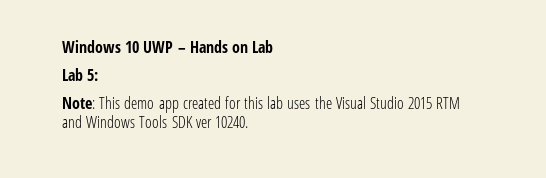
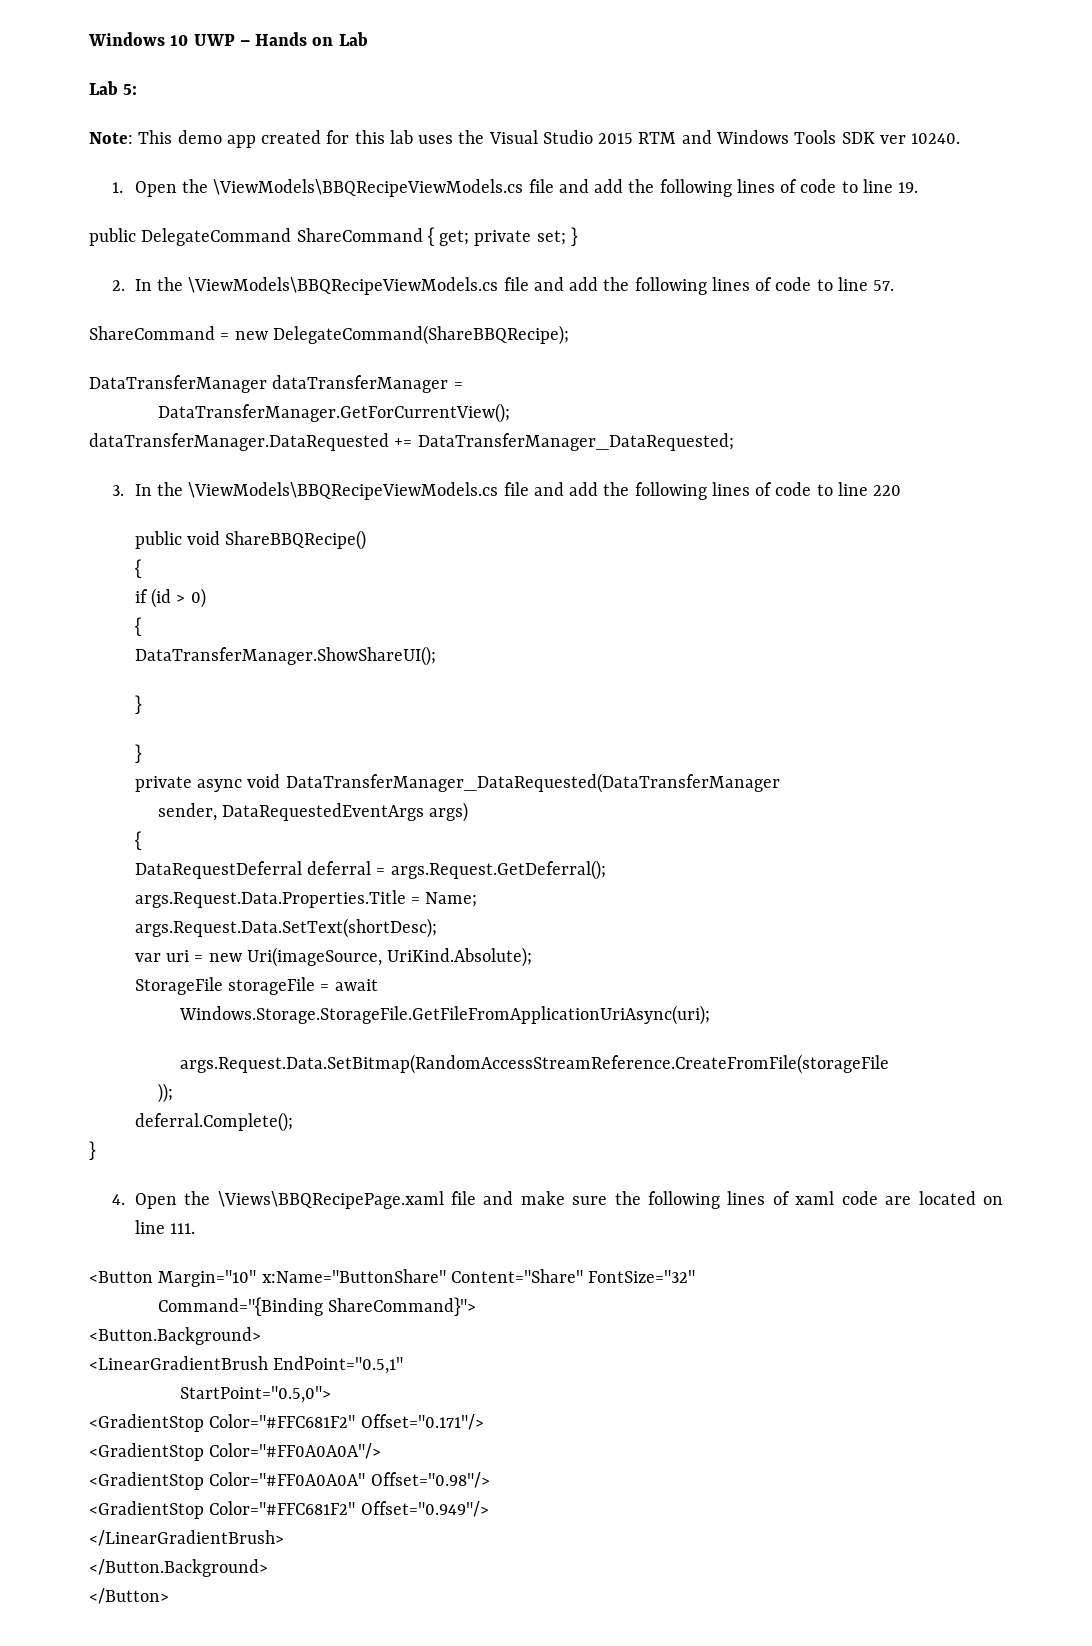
+ 1. Open the \ViewModels\BBQRecipeViewModels.cs file and add the following lines of code to line 19.
+ public DelegateCommand ShareCommand { get; private set; }
+ 2. In the \ViewModels\BBQRecipeViewModels.cs file and add the following lines of code to line 57.
+ ShareCommand = new DelegateCommand(ShareBBQRecipe);
+ DataTransferManager dataTransferManager =
+ DataTransferManager.GetForCurrentView();
+ dataTransferManager.DataRequested += DataTransferManager_DataRequested;
+ 3. In the \ViewModels\BBQRecipeViewModels.cs file and add the following lines of code to line 220
+ public void ShareBBQRecipe()
+ {
+ if (id > 0)
+ {
+ DataTransferManager.ShowShareUI();
+ }
+ }
+ private async void DataTransferManager_DataRequested(DataTransferManager
+ sender, DataRequestedEventArgs args)
+ {
+ DataRequestDeferral deferral = args.Request.GetDeferral();
+ args.Request.Data.Properties.Title = Name;
+ args.Request.Data.SetText(shortDesc);
+ var uri = new Uri(imageSource, UriKind.Absolute);
+ StorageFile storageFile = await
+ Windows.Storage.StorageFile.GetFileFromApplicationUriAsync(uri);
+ args.Request.Data.SetBitmap(RandomAccessStreamReference.CreateFromFile(storageFile
+ ));
+ deferral.Complete();
+ }
+ 4. Open the \Views\BBQRecipePage.xaml file and make sure the following lines of xaml code are located on line 111.
+ <Button Margin="10" x:Name="ButtonShare" Content="Share" FontSize="32"
+ Command="{Binding ShareCommand}">
+ <Button.Background>
+ <LinearGradientBrush EndPoint="0.5,1"
+ StartPoint="0.5,0">
+ <GradientStop Color="#FFC681F2" Offset="0.171"/>
+ <GradientStop Color="#FF0A0A0A"/>
+ <GradientStop Color="#FF0A0A0A" Offset="0.98"/>
+ <GradientStop Color="#FFC681F2" Offset="0.949"/>
+ </LinearGradientBrush>
+ </Button.Background>
+ </Button>

